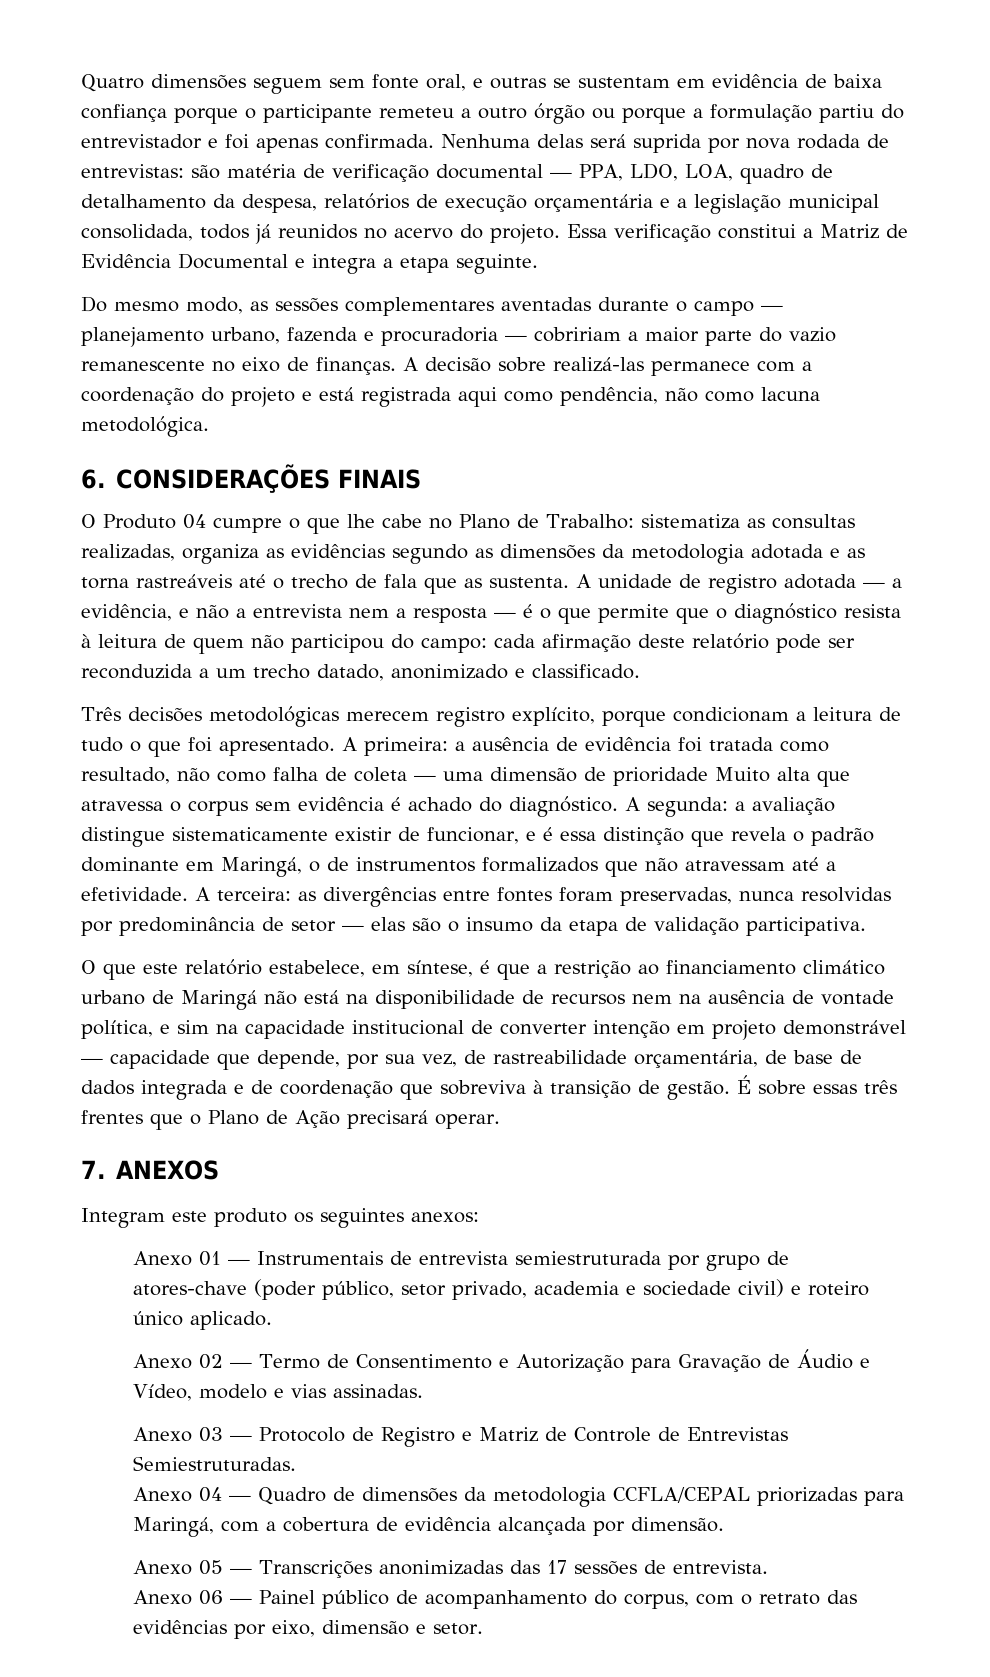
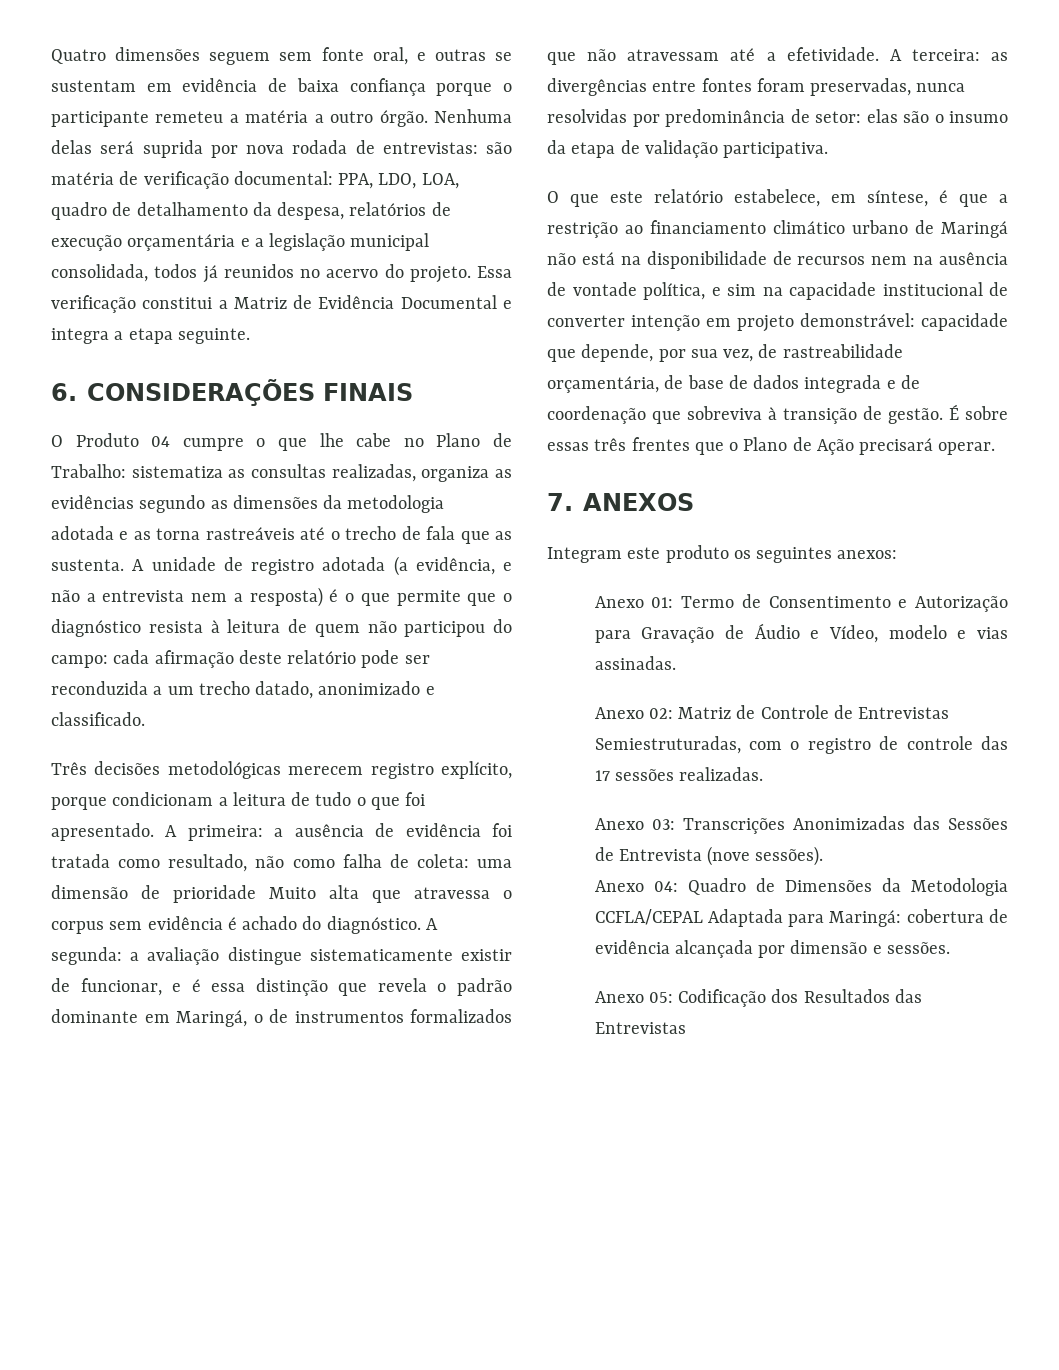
- Quatro dimensões seguem sem fonte oral, e outras se sustentam em evidência de baixa confiança porque o participante remeteu a outro órgão ou porque a formulação partiu do entrevistador e foi apenas confirmada.
+ Quatro dimensões seguem sem fonte oral, e outras se sustentam em evidência de baixa confiança porque o participante remeteu a matéria a outro órgão.
- Nenhuma delas será suprida por nova rodada de entrevistas: são matéria de verificação documental — PPA, LDO, LOA, quadro de detalhamento da despesa, relatórios de execução orçamentária e a legislação municipal consolidada, todos já reunidos no acervo do projeto.
+ Nenhuma delas será suprida por nova rodada de entrevistas: são matéria de verificação documental: PPA, LDO, LOA, quadro de detalhamento da despesa, relatórios de execução orçamentária e a legislação municipal consolidada, todos já reunidos no acervo do projeto.
- Do mesmo modo, as sessões complementares aventadas durante o campo — planejamento urbano, fazenda e procuradoria — cobririam a maior parte do vazio remanescente no eixo de finanças. A decisão sobre realizá-las permanece com a coordenação do projeto e está registrada aqui como pendência, não como lacuna metodológica.
- A unidade de registro adotada — a evidência, e não a entrevista nem a resposta — é o que permite que o diagnóstico resista à leitura de quem não participou do campo: cada afirmação deste relatório pode ser reconduzida a um trecho datado, anonimizado e classificado.
+ A unidade de registro adotada (a evidência, e não a entrevista nem a resposta) é o que permite que o diagnóstico resista à leitura de quem não participou do campo: cada afirmação deste relatório pode ser reconduzida a um trecho datado, anonimizado e classificado.
- A primeira: a ausência de evidência foi tratada como resultado, não como falha de coleta — uma dimensão de prioridade Muito alta que atravessa o corpus sem evidência é achado do diagnóstico.
+ A primeira: a ausência de evidência foi tratada como resultado, não como falha de coleta: uma dimensão de prioridade Muito alta que atravessa o corpus sem evidência é achado do diagnóstico.
- A terceira: as divergências entre fontes foram preservadas, nunca resolvidas por predominância de setor — elas são o insumo da etapa de validação participativa.
+ A terceira: as divergências entre fontes foram preservadas, nunca resolvidas por predominância de setor: elas são o insumo da etapa de validação participativa.
- O que este relatório estabelece, em síntese, é que a restrição ao financiamento climático urbano de Maringá não está na disponibilidade de recursos nem na ausência de vontade política, e sim na capacidade institucional de converter intenção em projeto demonstrável — capacidade que depende, por sua vez, de rastreabilidade orçamentária, de base de dados integrada e de coordenação que sobreviva à transição de gestão.
+ O que este relatório estabelece, em síntese, é que a restrição ao financiamento climático urbano de Maringá não está na disponibilidade de recursos nem na ausência de vontade política, e sim na capacidade institucional de converter intenção em projeto demonstrável: capacidade que depende, por sua vez, de rastreabilidade orçamentária, de base de dados integrada e de coordenação que sobreviva à transição de gestão.
- Anexo 01 — Instrumentais de entrevista semiestruturada por grupo de atores-chave (poder público, setor privado, academia e sociedade civil) e roteiro único aplicado.
- Anexo 02 — Termo de Consentimento e Autorização para Gravação de Áudio e Vídeo, modelo e vias assinadas.
+ Anexo 01: Termo de Consentimento e Autorização para Gravação de Áudio e Vídeo, modelo e vias assinadas.
- Anexo 03 — Protocolo de Registro e Matriz de Controle de Entrevistas Semiestruturadas.
- Anexo 04 — Quadro de dimensões da metodologia CCFLA/CEPAL priorizadas para Maringá, com a cobertura de evidência alcançada por dimensão.
- Anexo 05 — Transcrições anonimizadas das 17 sessões de entrevista.
- Anexo 06 — Painel público de acompanhamento do corpus, com o retrato das evidências por eixo, dimensão e setor.
+ Anexo 02: Matriz de Controle de Entrevistas Semiestruturadas, com o registro de controle das 17 sessões realizadas.
+ Anexo 03: Transcrições Anonimizadas das Sessões de Entrevista (nove sessões).
+ Anexo 04: Quadro de Dimensões da Metodologia CCFLA/CEPAL Adaptada para Maringá: cobertura de evidência alcançada por dimensão e sessões.
+ Anexo 05: Codificação dos Resultados das Entrevistas

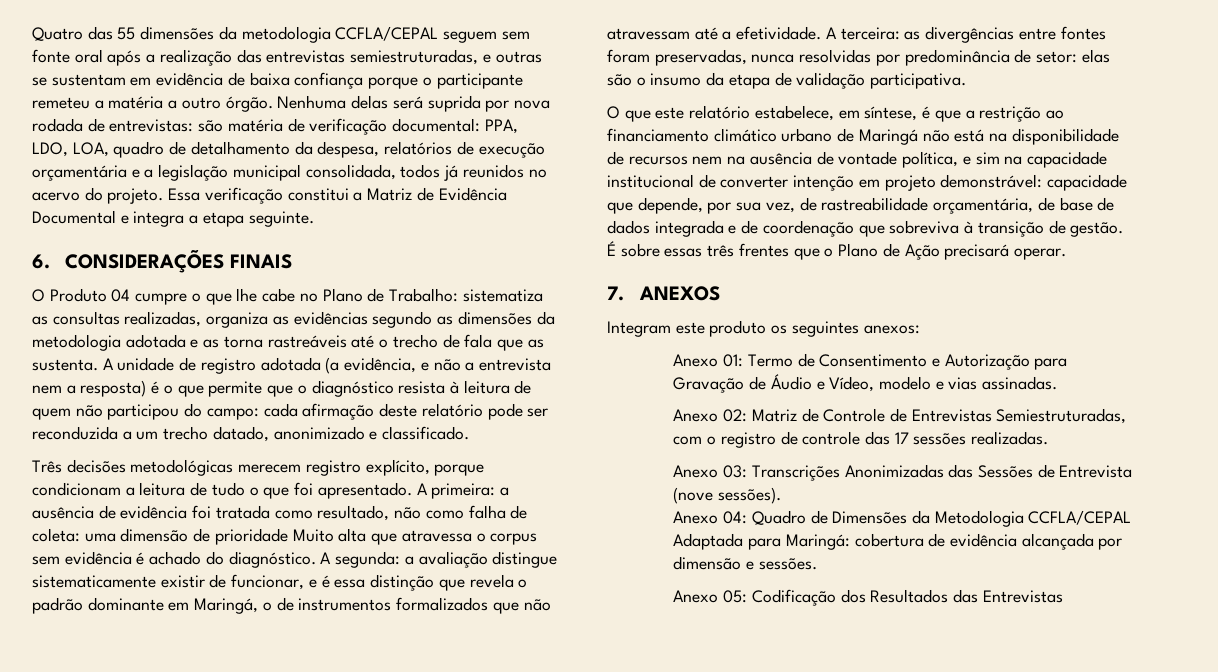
- Quatro dimensões seguem sem fonte oral, e outras se sustentam em evidência de baixa confiança porque o participante remeteu a matéria a outro órgão.
+ Quatro das 55 dimensões da metodologia CCFLA/CEPAL seguem sem fonte oral após a realização das entrevistas semiestruturadas, e outras se sustentam em evidência de baixa confiança porque o participante remeteu a matéria a outro órgão.

